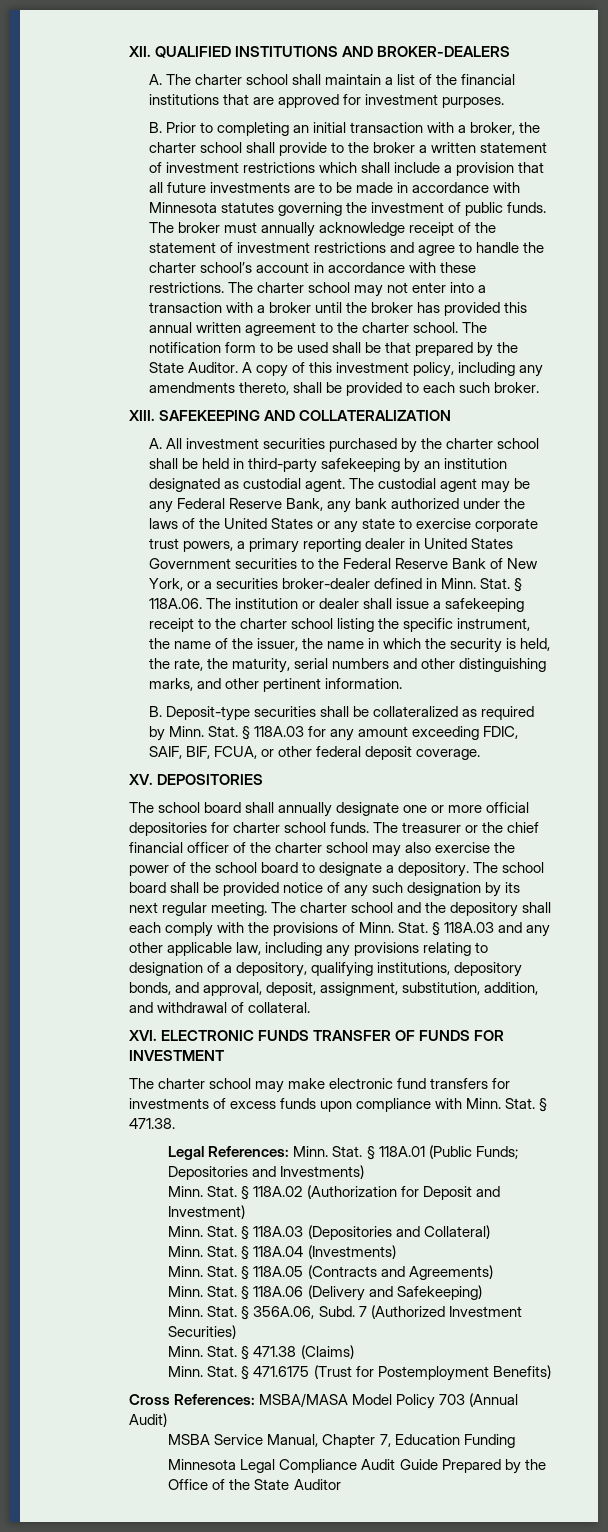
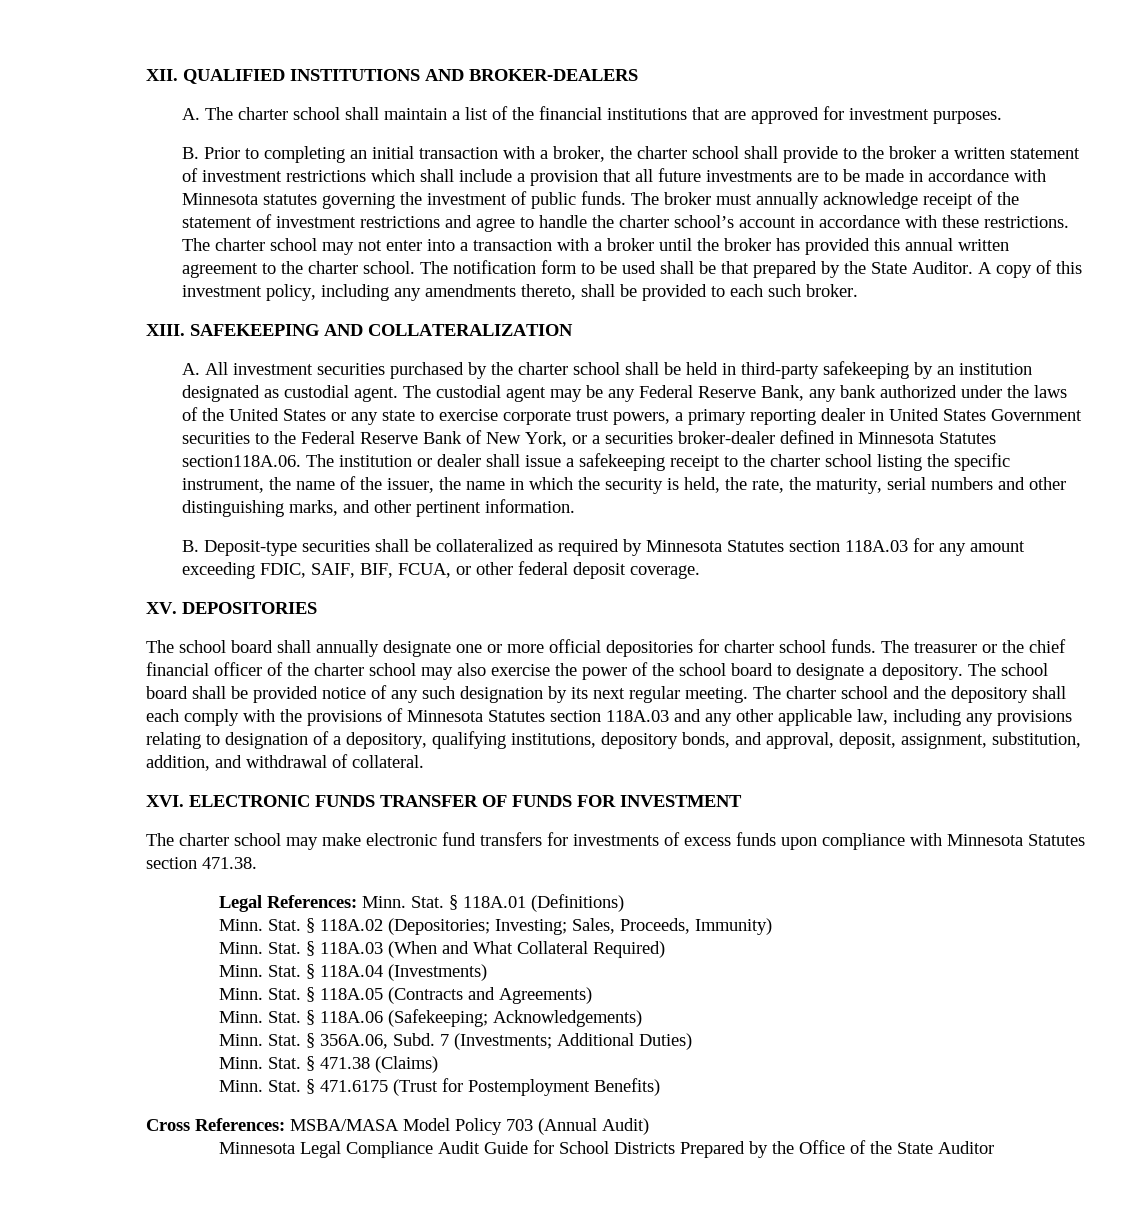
- The custodial agent may be any Federal Reserve Bank, any bank authorized under the laws of the United States or any state to exercise corporate trust powers, a primary reporting dealer in United States Government securities to the Federal Reserve Bank of New York, or a securities broker-dealer defined in Minn. Stat. § 118A.06. The institution or dealer shall issue a safekeeping receipt to the charter school listing the specific instrument, the name of the issuer, the name in which the security is held, the rate, the maturity, serial numbers and other distinguishing marks, and other pertinent information.
+ The custodial agent may be any Federal Reserve Bank, any bank authorized under the laws of the United States or any state to exercise corporate trust powers, a primary reporting dealer in United States Government securities to the Federal Reserve Bank of New York, or a securities broker-dealer defined in Minnesota Statutes section118A.06. The institution or dealer shall issue a safekeeping receipt to the charter school listing the specific instrument, the name of the issuer, the name in which the security is held, the rate, the maturity, serial numbers and other distinguishing marks, and other pertinent information.
- B. Deposit-type securities shall be collateralized as required by Minn. Stat. § 118A.03 for any amount exceeding FDIC, SAIF, BIF, FCUA, or other federal deposit coverage.
+ B. Deposit-type securities shall be collateralized as required by Minnesota Statutes section 118A.03 for any amount exceeding FDIC, SAIF, BIF, FCUA, or other federal deposit coverage.
- The charter school and the depository shall each comply with the provisions of Minn. Stat. § 118A.03 and any other applicable law, including any provisions relating to designation of a depository, qualifying institutions, depository bonds, and approval, deposit, assignment, substitution, addition, and withdrawal of collateral.
+ The charter school and the depository shall each comply with the provisions of Minnesota Statutes section 118A.03 and any other applicable law, including any provisions relating to designation of a depository, qualifying institutions, depository bonds, and approval, deposit, assignment, substitution, addition, and withdrawal of collateral.
- The charter school may make electronic fund transfers for investments of excess funds upon compliance with Minn. Stat. § 471.38.
+ The charter school may make electronic fund transfers for investments of excess funds upon compliance with Minnesota Statutes section 471.38.
- § 118A.01 (Public Funds; Depositories and Investments)
+ § 118A.01 (Definitions)
- § 118A.02 (Authorization for Deposit and Investment)
- Minn. Stat. § 118A.03 (Depositories and Collateral)
+ § 118A.02 (Depositories; Investing; Sales, Proceeds, Immunity)
+ Minn. Stat. § 118A.03 (When and What Collateral Required)
- § 118A.06 (Delivery and Safekeeping)
+ § 118A.06 (Safekeeping; Acknowledgements)
- 7 (Authorized Investment Securities)
+ 7 (Investments; Additional Duties)
- MSBA Service Manual, Chapter 7, Education Funding
- Minnesota Legal Compliance Audit Guide Prepared by the Office of the State Auditor
+ Minnesota Legal Compliance Audit Guide for School Districts Prepared by the Office of the State Auditor

